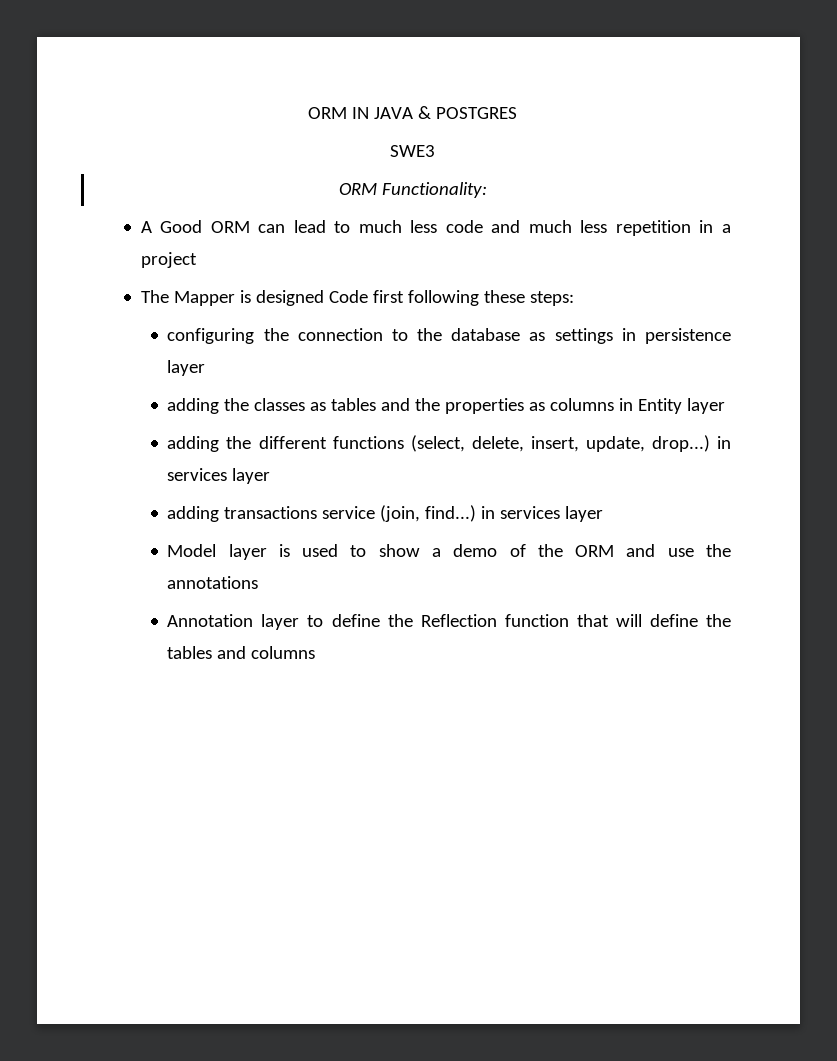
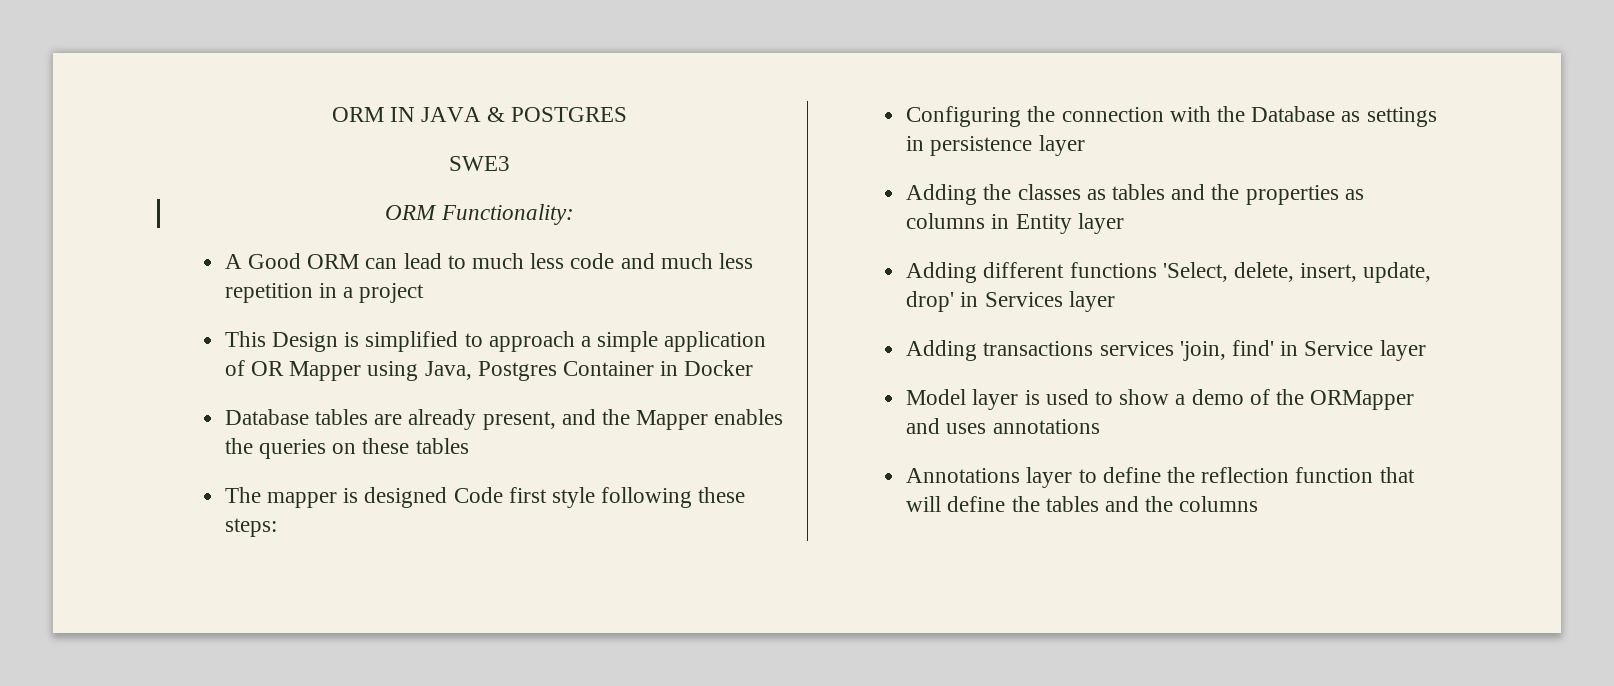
+ This Design is simplified to approach a simple application of OR Mapper using Java, Postgres Container in Docker
+ Database tables are already present, and the Mapper enables the queries on these tables
- The Mapper is designed Code first following these steps:
+ The mapper is designed Code first style following these steps:
- configuring the connection to the database as settings in persistence layer
+ Configuring the connection with the Database as settings in persistence layer
- adding the classes as tables and the properties as columns in Entity layer
+ Adding the classes as tables and the properties as columns in Entity layer
- adding the different functions (select, delete, insert, update, drop...) in services layer
- adding transactions service (join, find...) in services layer
+ Adding different functions 'Select, delete, insert, update, drop' in Services layer
+ Adding transactions services 'join, find' in Service layer
- Model layer is used to show a demo of the ORM and use the annotations
+ Model layer is used to show a demo of the ORMapper and uses annotations
- Annotation layer to define the Reflection function that will define the tables and columns
+ Annotations layer to define the reflection function that will define the tables and the columns

